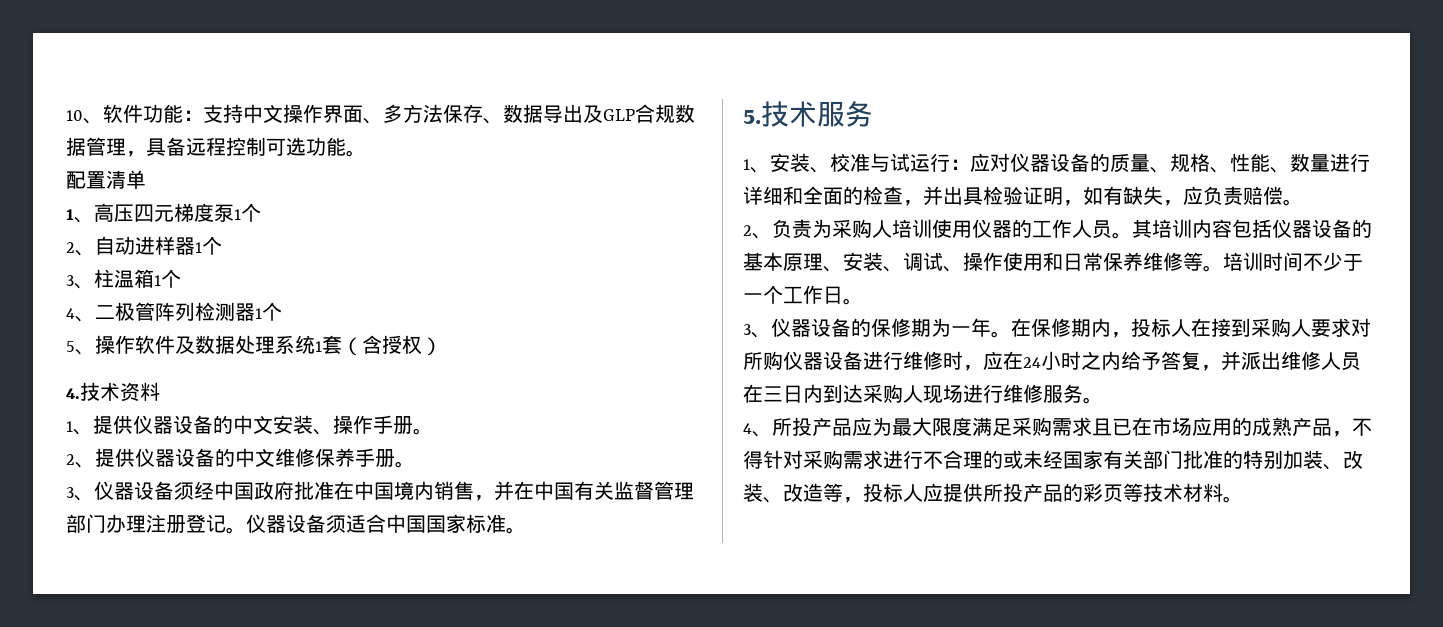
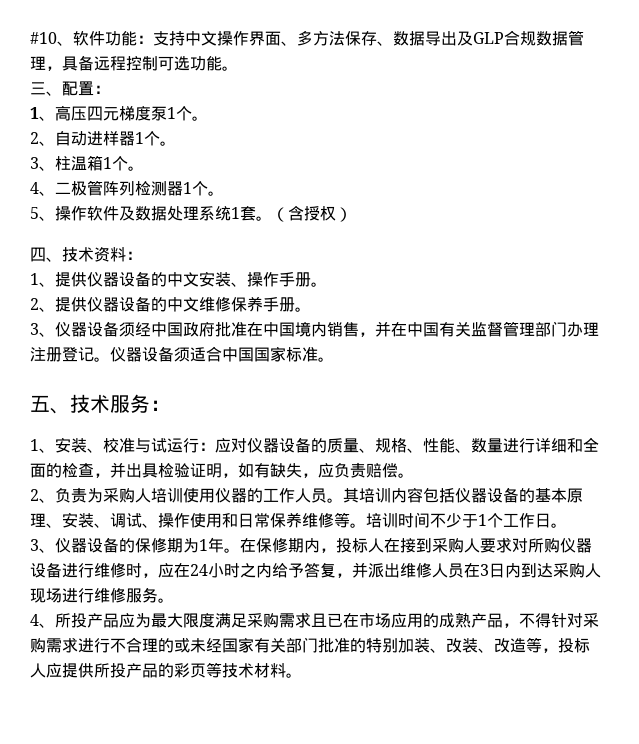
- 10、软件功能：支持中文操作界面、多方法保存、数据导出及GLP合规数据管理，具备远程控制可选功能。
+ #10、软件功能：支持中文操作界面、多方法保存、数据导出及GLP合规数据管理，具备远程控制可选功能。
- 配置清单
+ 三、配置：
- 1、高压四元梯度泵1个
+ 1、高压四元梯度泵1个。
- 2、自动进样器1个
+ 2、自动进样器1个。
- 3、柱温箱1个
+ 3、柱温箱1个。
- 4、二极管阵列检测器1个
+ 4、二极管阵列检测器1个。
- 5、操作软件及数据处理系统1套（含授权）
+ 5、操作软件及数据处理系统1套。（含授权）
- 4.技术资料
+ 四、技术资料：
- 5.技术服务
+ 五、技术服务：
- 培训时间不少于一个工作日。
+ 培训时间不少于1个工作日。
- 3、仪器设备的保修期为一年。
+ 3、仪器设备的保修期为1年。
- 在保修期内，投标人在接到采购人要求对所购仪器设备进行维修时，应在24小时之内给予答复，并派出维修人员在三日内到达采购人现场进行维修服务。
+ 在保修期内，投标人在接到采购人要求对所购仪器设备进行维修时，应在24小时之内给予答复，并派出维修人员在3日内到达采购人现场进行维修服务。

